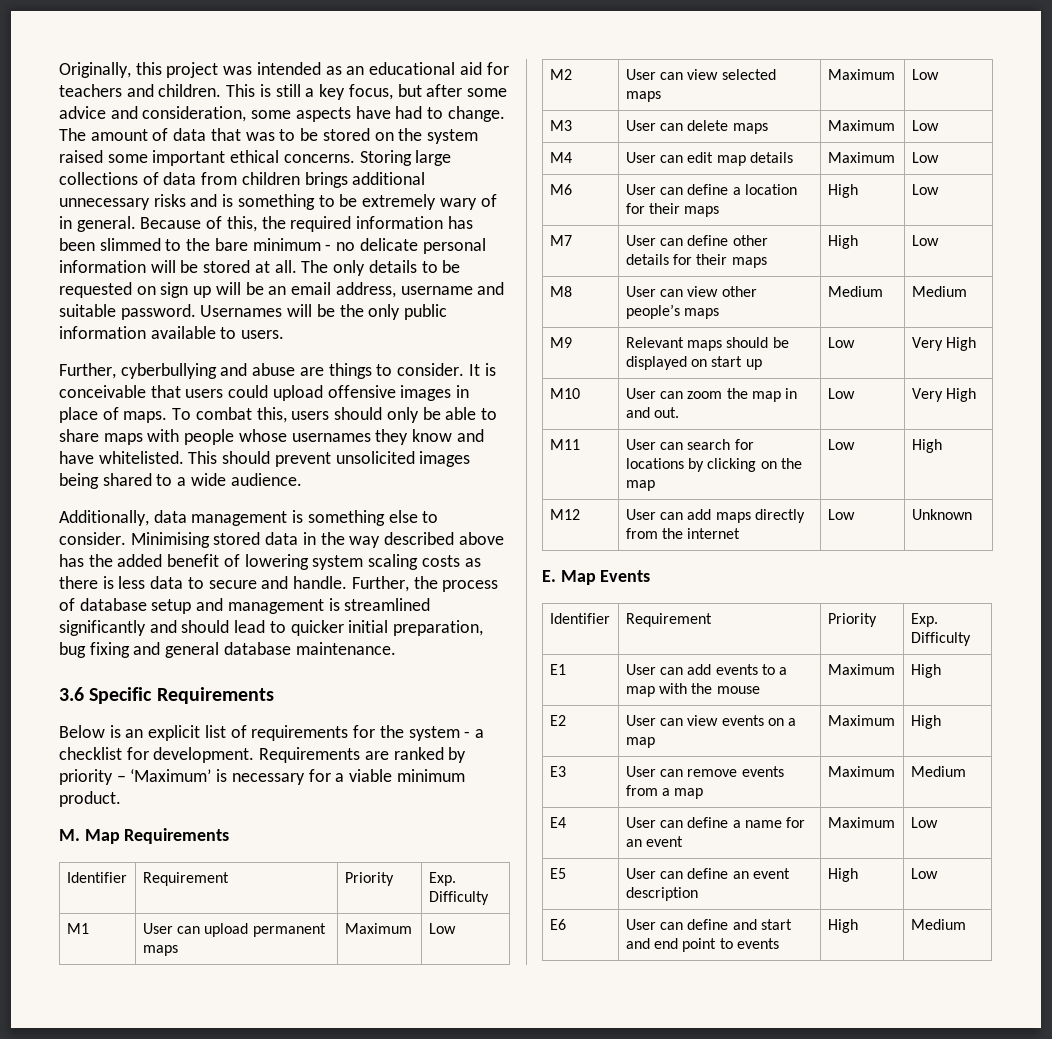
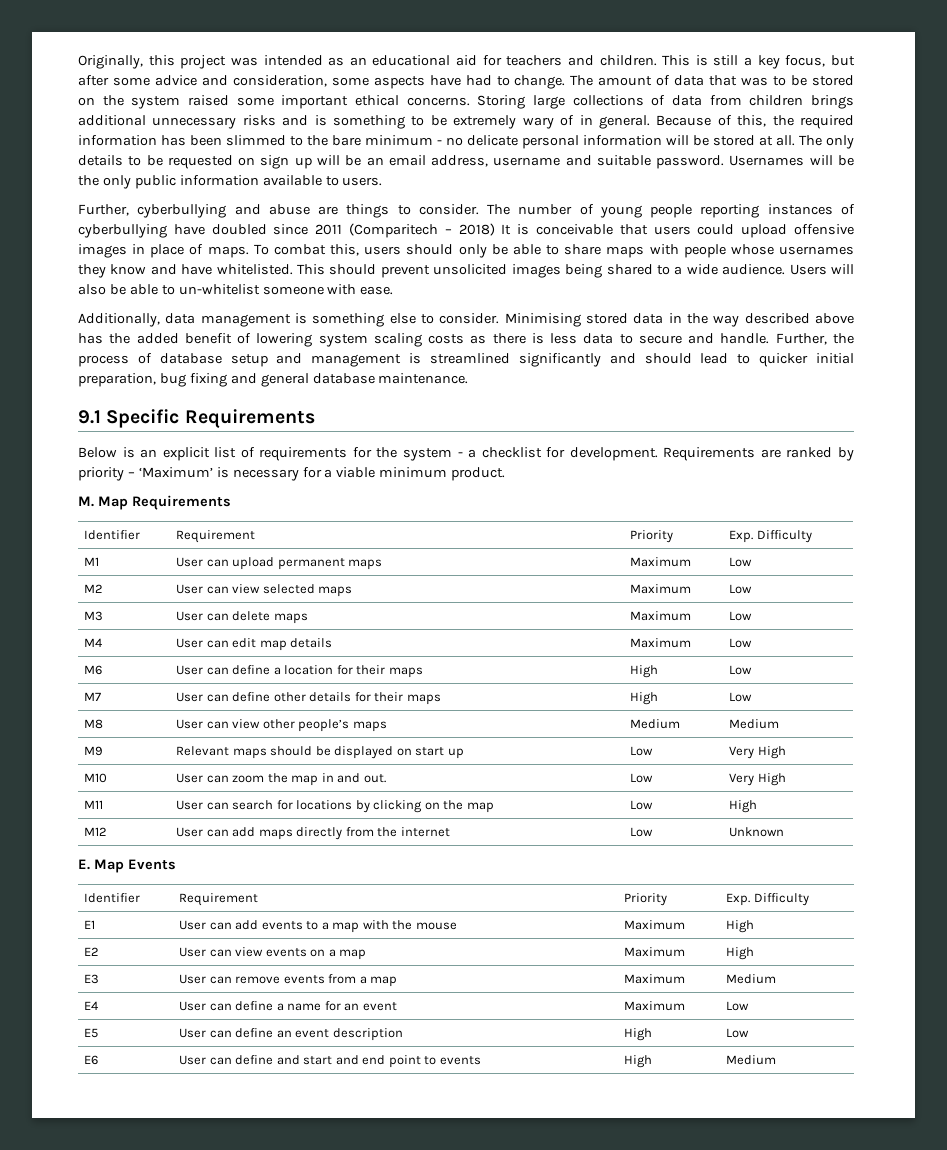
- It is conceivable that users could upload offensive images in place of maps.
+ The number of young people reporting instances of cyberbullying have doubled since 2011 (Comparitech – 2018) It is conceivable that users could upload offensive images in place of maps.
+ Users will also be able to un-whitelist someone with ease.
- 3.6 Specific Requirements
+ 9.1 Specific Requirements

